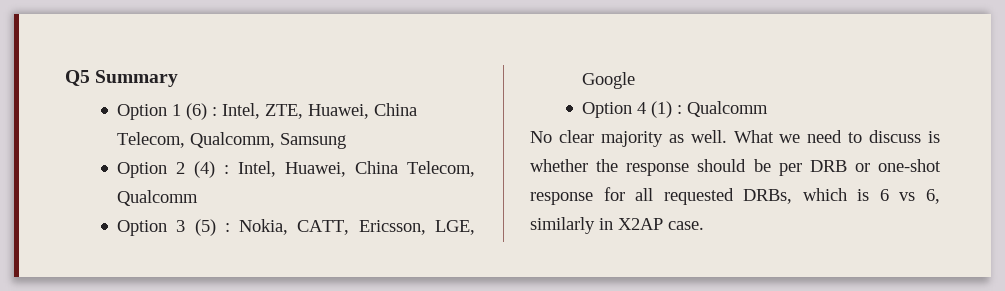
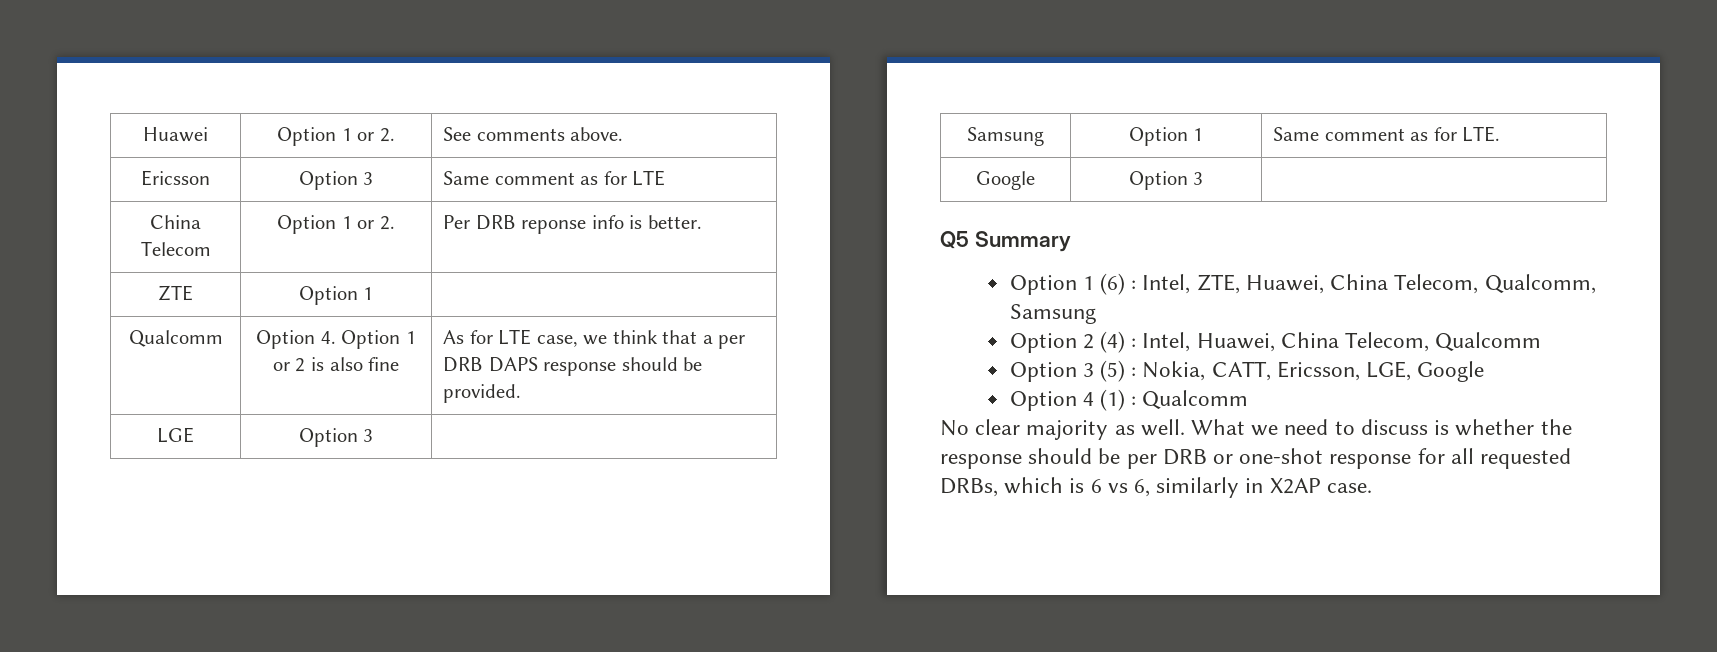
+ Huawei | Option 1 or 2. | See comments above.
+ Ericsson | Option 3 | Same comment as for LTE
+ China Telecom | Option 1 or 2. | Per DRB reponse info is better.
+ ZTE | Option 1 |
+ Qualcomm | Option 4. Option 1 or 2 is also fine | As for LTE case, we think that a per DRB DAPS response should be provided.
+ LGE | Option 3 |
+ Samsung | Option 1 | Same comment as for LTE.
+ Google | Option 3 |

